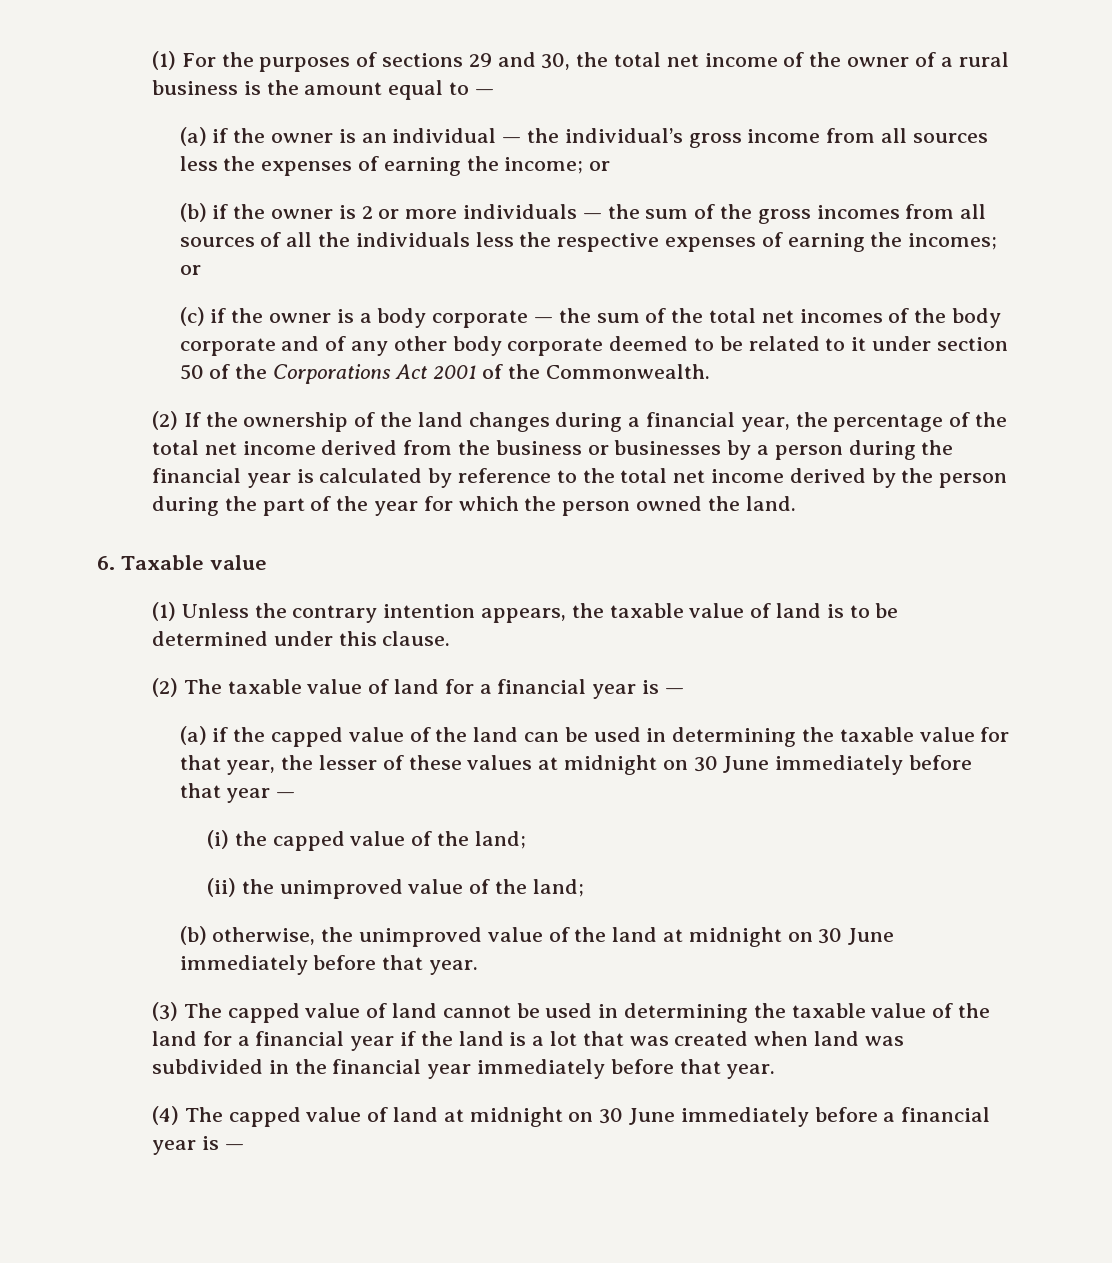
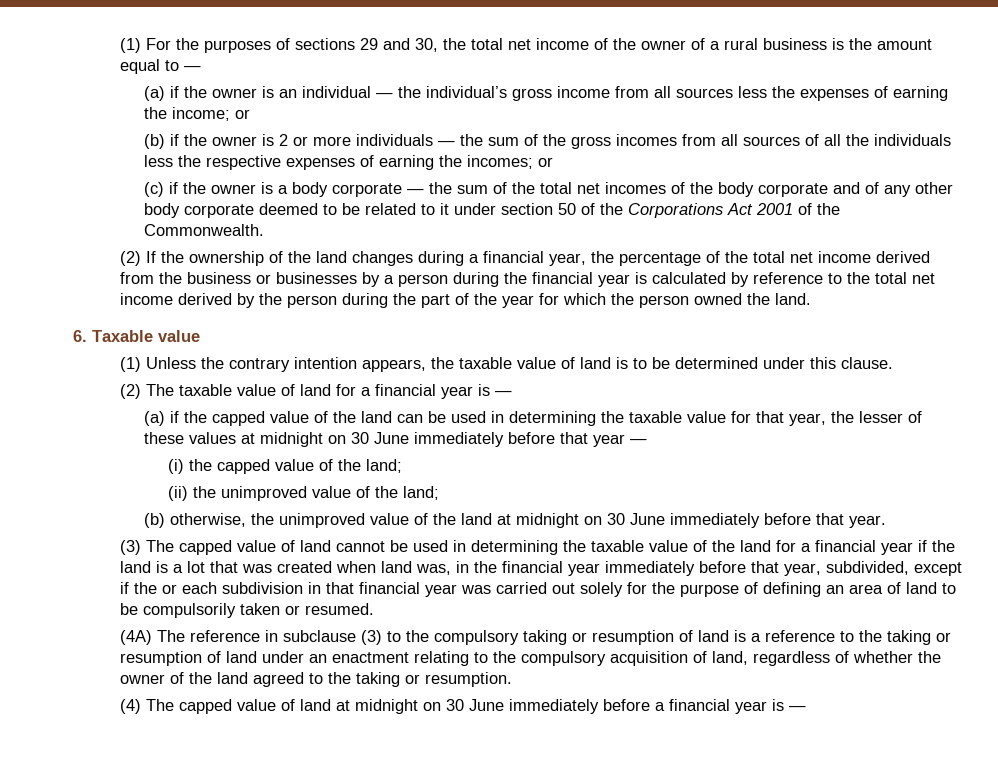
- (3) The capped value of land cannot be used in determining the taxable value of the land for a financial year if the land is a lot that was created when land was subdivided in the financial year immediately before that year.
+ (3) The capped value of land cannot be used in determining the taxable value of the land for a financial year if the land is a lot that was created when land was, in the financial year immediately before that year, subdivided, except if the or each subdivision in that financial year was carried out solely for the purpose of defining an area of land to be compulsorily taken or resumed.
+ (4A) The reference in subclause (3) to the compulsory taking or resumption of land is a reference to the taking or resumption of land under an enactment relating to the compulsory acquisition of land, regardless of whether the owner of the land agreed to the taking or resumption.

